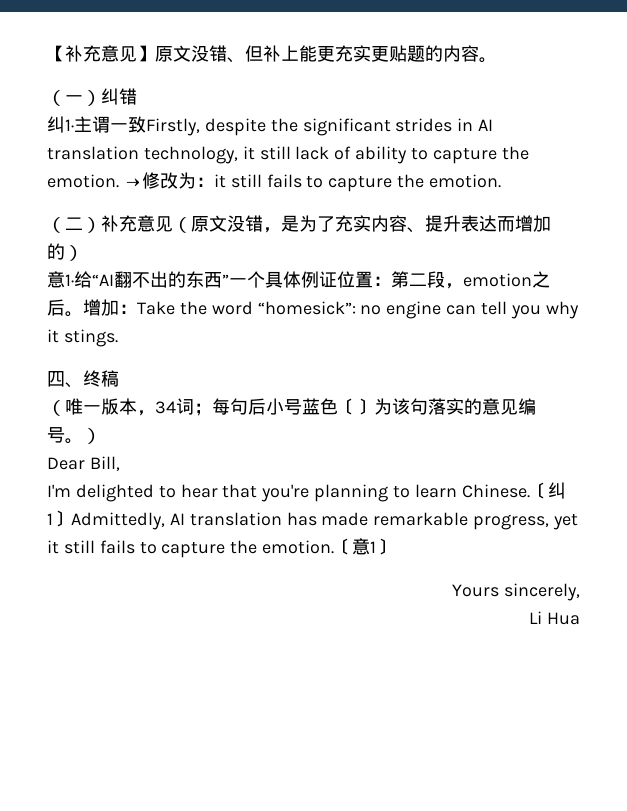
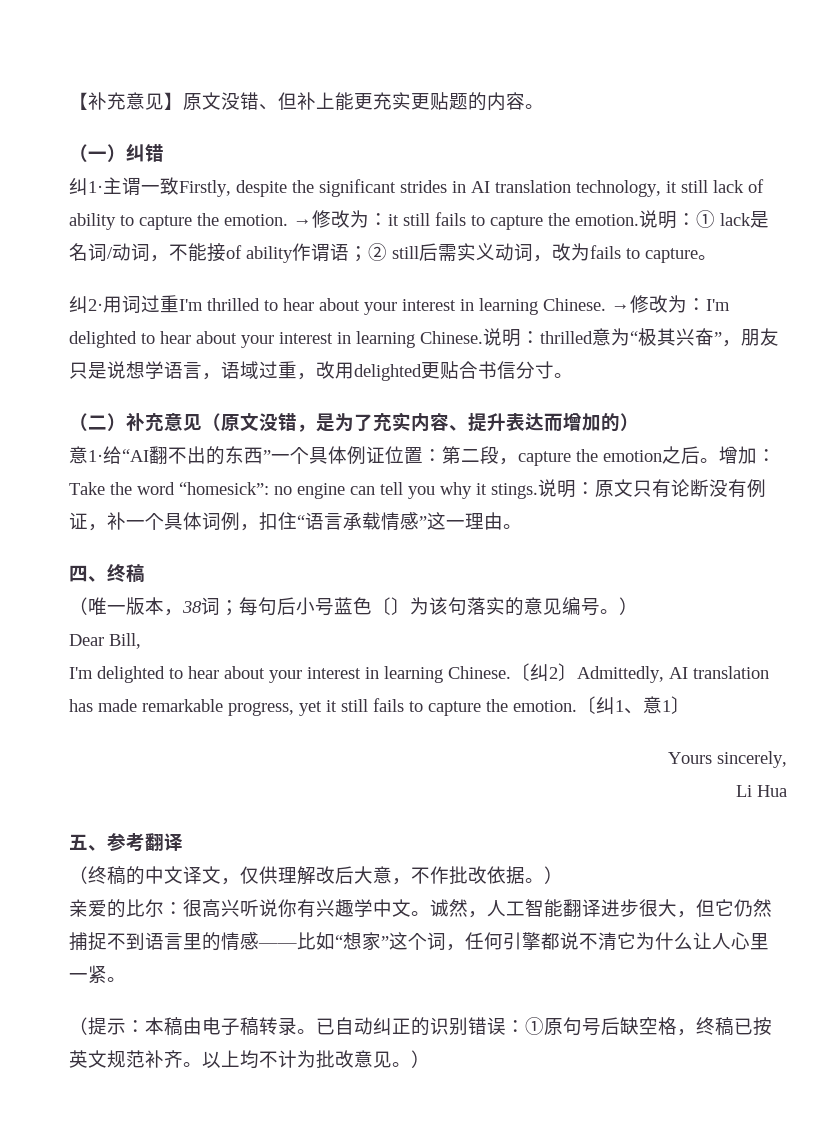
+ 说明：① lack是名词/动词，不能接of ability作谓语；② still后需实义动词，改为fails to capture。
+ 纠2·用词过重I'm thrilled to hear about your interest in learning Chinese. →修改为：I'm delighted to hear about your interest in learning Chinese.说明：thrilled意为“极其兴奋”，朋友只是说想学语言，语域过重，改用delighted更贴合书信分寸。
- 意1·给“AI翻不出的东西”一个具体例证位置：第二段，emotion之后。
+ 意1·给“AI翻不出的东西”一个具体例证位置：第二段，capture the emotion之后。
+ 说明：原文只有论断没有例证，补一个具体词例，扣住“语言承载情感”这一理由。
- （唯一版本，34词；每句后小号蓝色〔〕为该句落实的意见编号。）
+ （唯一版本，38词；每句后小号蓝色〔〕为该句落实的意见编号。）
  Dear Bill,
- I'm delighted to hear that you're planning to learn Chinese.
+ I'm delighted to hear about your interest in learning Chinese.
- 〔纠1〕Admittedly, AI translation has made remarkable progress, yet it still fails to capture the emotion.
+ 〔纠2〕Admittedly, AI translation has made remarkable progress, yet it still fails to capture the emotion.
- 〔意1〕
+ 〔纠1、意1〕
+ 五、参考翻译
+ （终稿的中文译文，仅供理解改后大意，不作批改依据。）
+ 亲爱的比尔：很高兴听说你有兴趣学中文。诚然，人工智能翻译进步很大，但它仍然捕捉不到语言里的情感——比如“想家”这个词，任何引擎都说不清它为什么让人心里一紧。
+ （提示：本稿由电子稿转录。已自动纠正的识别错误：①原句号后缺空格，终稿已按英文规范补齐。以上均不计为批改意见。）

